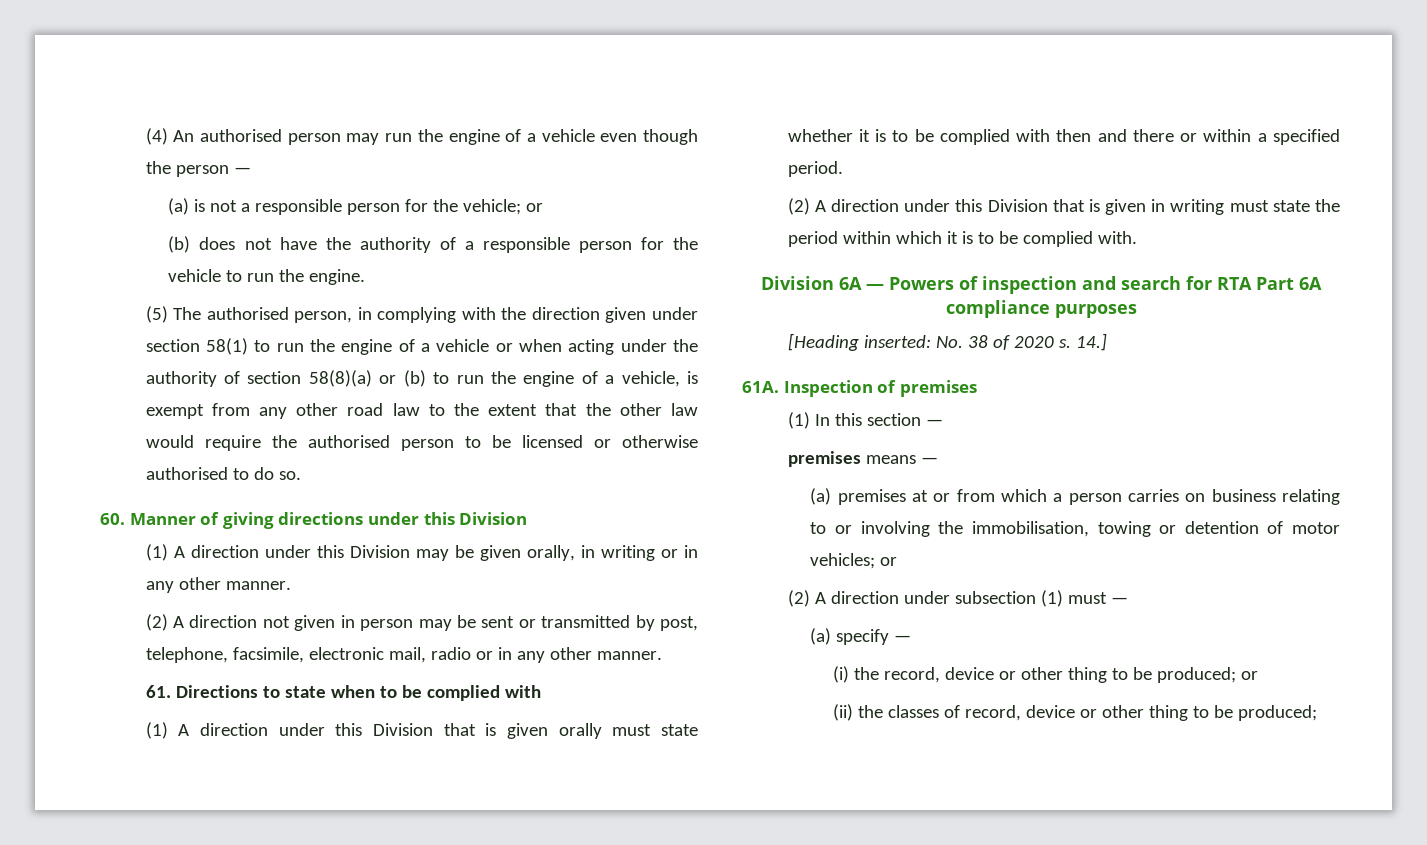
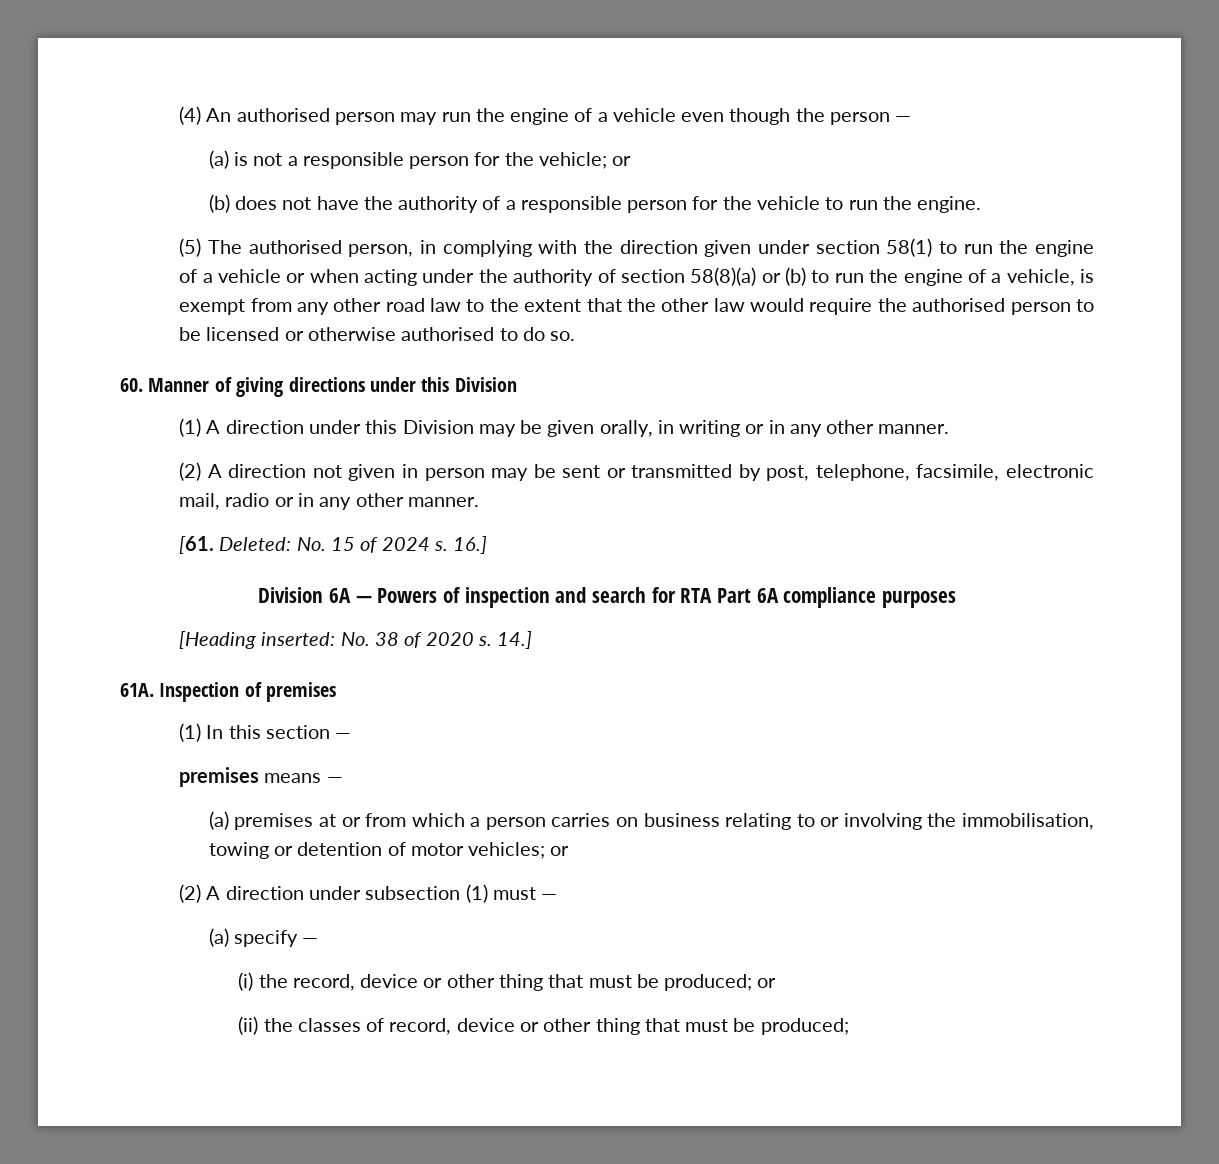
- 61. Directions to state when to be complied with
- (1) A direction under this Division that is given orally must state whether it is to be complied with then and there or within a specified period.
- (2) A direction under this Division that is given in writing must state the period within which it is to be complied with.
+ [61. Deleted: No. 15 of 2024 s. 16.]
- (i) the record, device or other thing to be produced; or
+ (i) the record, device or other thing that must be produced; or
- (ii) the classes of record, device or other thing to be produced;
+ (ii) the classes of record, device or other thing that must be produced;

